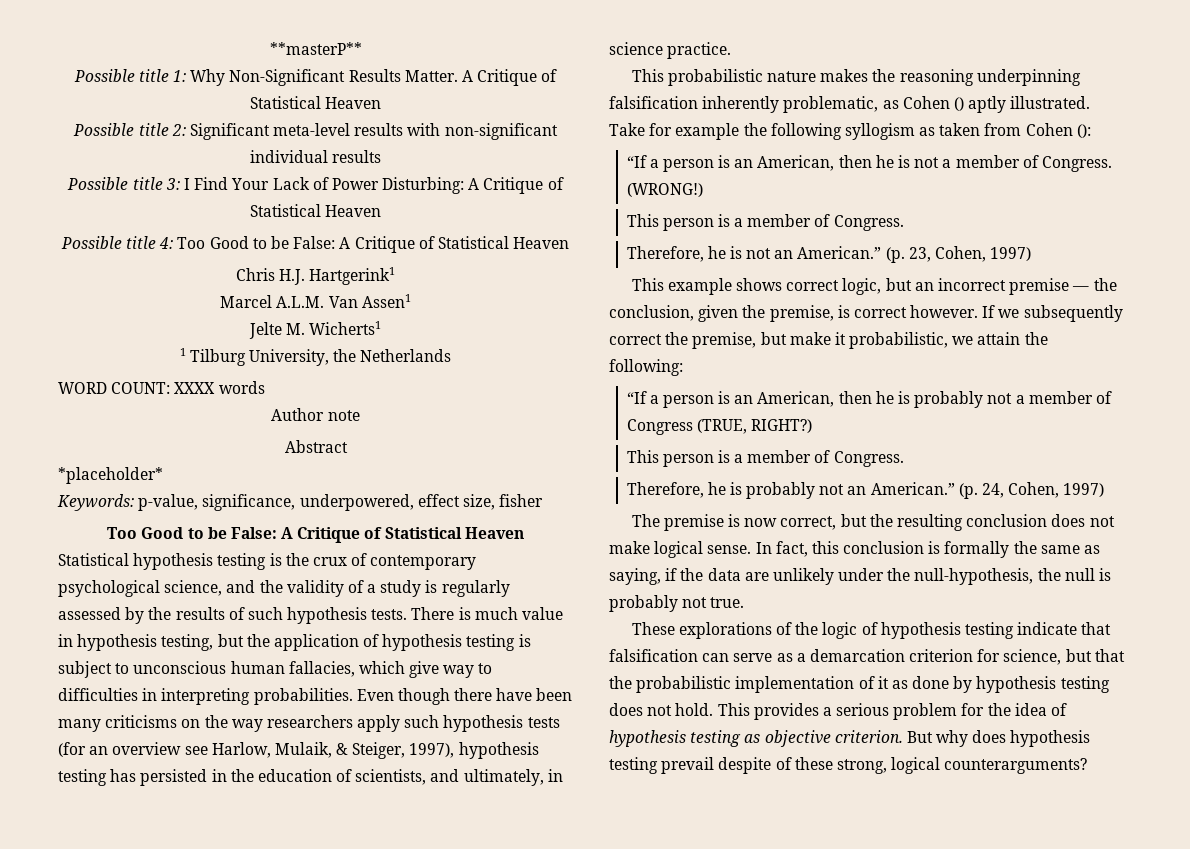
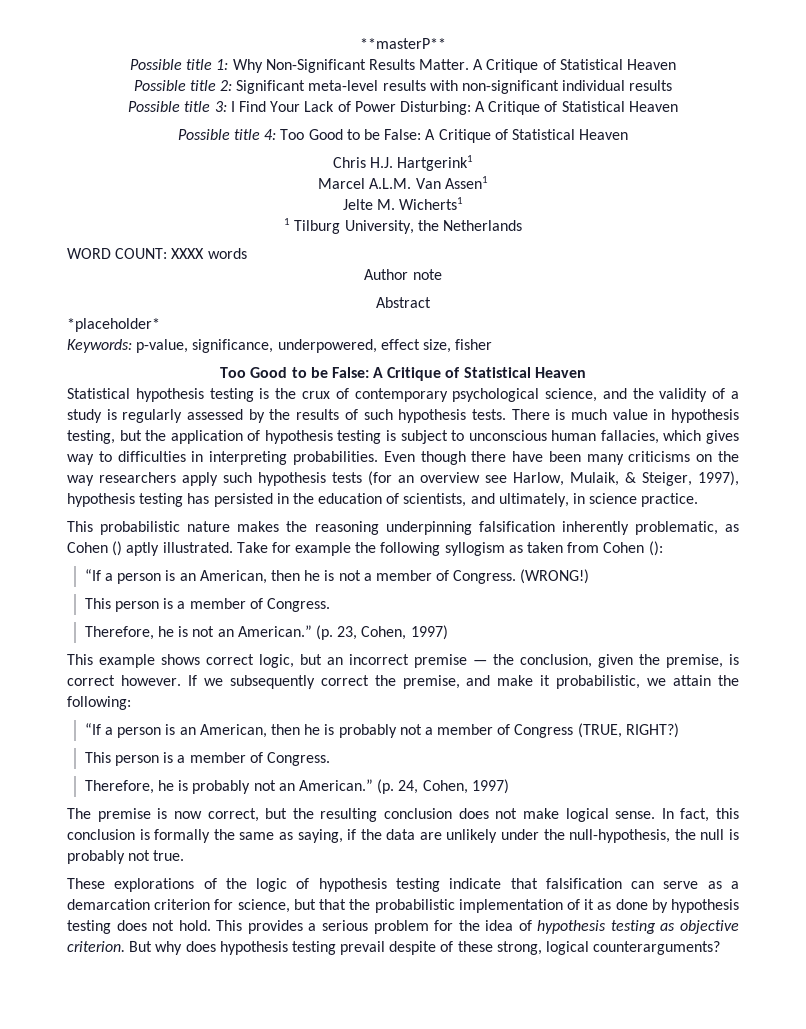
- There is much value in hypothesis testing, but the application of hypothesis testing is subject to unconscious human fallacies, which give way to difficulties in interpreting probabilities.
+ There is much value in hypothesis testing, but the application of hypothesis testing is subject to unconscious human fallacies, which gives way to difficulties in interpreting probabilities.
- If we subsequently correct the premise, but make it probabilistic, we attain the following:
+ If we subsequently correct the premise, and make it probabilistic, we attain the following:

